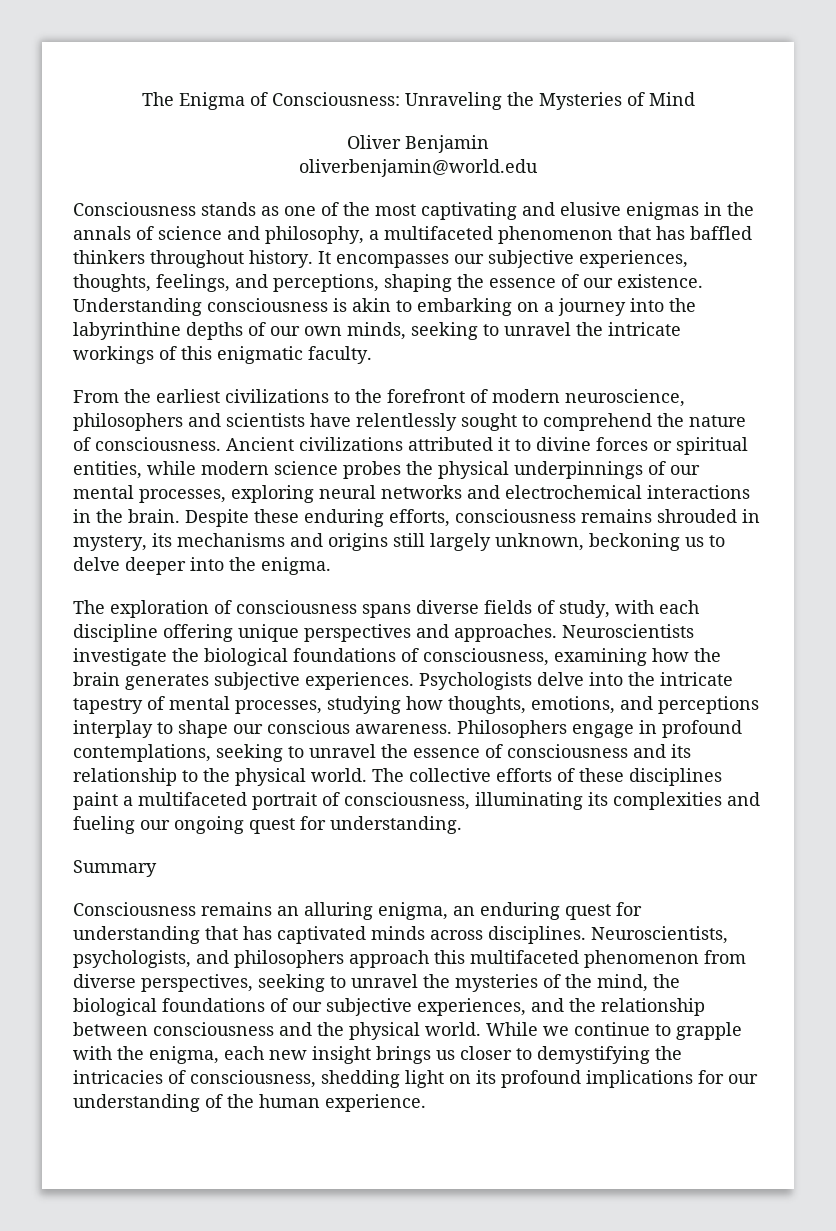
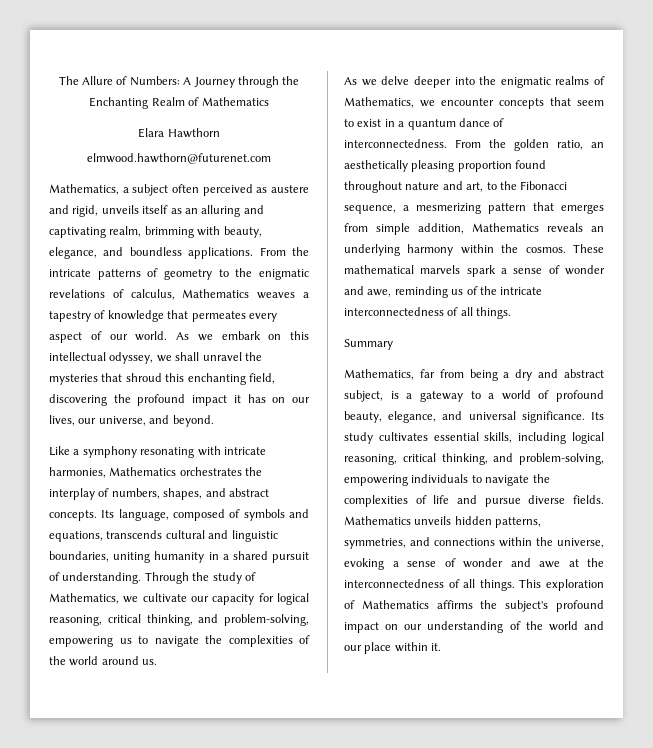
- The Enigma of Consciousness: Unraveling the Mysteries of Mind
- Oliver Benjamin
- oliverbenjamin@world.edu
- Consciousness stands as one of the most captivating and elusive enigmas in the annals of science and philosophy, a multifaceted phenomenon that has baffled thinkers throughout history. It encompasses our subjective experiences, thoughts, feelings, and perceptions, shaping the essence of our existence. Understanding consciousness is akin to embarking on a journey into the labyrinthine depths of our own minds, seeking to unravel the intricate workings of this enigmatic faculty.
- From the earliest civilizations to the forefront of modern neuroscience, philosophers and scientists have relentlessly sought to comprehend the nature of consciousness. Ancient civilizations attributed it to divine forces or spiritual entities, while modern science probes the physical underpinnings of our mental processes, exploring neural networks and electrochemical interactions in the brain. Despite these enduring efforts, consciousness remains shrouded in mystery, its mechanisms and origins still largely unknown, beckoning us to delve deeper into the enigma.
- The exploration of consciousness spans diverse fields of study, with each discipline offering unique perspectives and approaches. Neuroscientists investigate the biological foundations of consciousness, examining how the brain generates subjective experiences. Psychologists delve into the intricate tapestry of mental processes, studying how thoughts, emotions, and perceptions interplay to shape our conscious awareness. Philosophers engage in profound contemplations, seeking to unravel the essence of consciousness and its relationship to the physical world. The collective efforts of these disciplines paint a multifaceted portrait of consciousness, illuminating its complexities and fueling our ongoing quest for understanding.
+ The Allure of Numbers: A Journey through the Enchanting Realm of Mathematics
+ Elara Hawthorn
+ elmwood.hawthorn@futurenet.com
+ Mathematics, a subject often perceived as austere and rigid, unveils itself as an alluring and captivating realm, brimming with beauty, elegance, and boundless applications. From the intricate patterns of geometry to the enigmatic revelations of calculus, Mathematics weaves a tapestry of knowledge that permeates every aspect of our world. As we embark on this intellectual odyssey, we shall unravel the mysteries that shroud this enchanting field, discovering the profound impact it has on our lives, our universe, and beyond.
+ Like a symphony resonating with intricate harmonies, Mathematics orchestrates the interplay of numbers, shapes, and abstract concepts. Its language, composed of symbols and equations, transcends cultural and linguistic boundaries, uniting humanity in a shared pursuit of understanding. Through the study of Mathematics, we cultivate our capacity for logical reasoning, critical thinking, and problem-solving, empowering us to navigate the complexities of the world around us.
+ As we delve deeper into the enigmatic realms of Mathematics, we encounter concepts that seem to exist in a quantum dance of interconnectedness. From the golden ratio, an aesthetically pleasing proportion found throughout nature and art, to the Fibonacci sequence, a mesmerizing pattern that emerges from simple addition, Mathematics reveals an underlying harmony within the cosmos. These mathematical marvels spark a sense of wonder and awe, reminding us of the intricate interconnectedness of all things.
  Summary
- Consciousness remains an alluring enigma, an enduring quest for understanding that has captivated minds across disciplines. Neuroscientists, psychologists, and philosophers approach this multifaceted phenomenon from diverse perspectives, seeking to unravel the mysteries of the mind, the biological foundations of our subjective experiences, and the relationship between consciousness and the physical world. While we continue to grapple with the enigma, each new insight brings us closer to demystifying the intricacies of consciousness, shedding light on its profound implications for our understanding of the human experience.
+ Mathematics, far from being a dry and abstract subject, is a gateway to a world of profound beauty, elegance, and universal significance. Its study cultivates essential skills, including logical reasoning, critical thinking, and problem-solving, empowering individuals to navigate the complexities of life and pursue diverse fields. Mathematics unveils hidden patterns, symmetries, and connections within the universe, evoking a sense of wonder and awe at the interconnectedness of all things. This exploration of Mathematics affirms the subject's profound impact on our understanding of the world and our place within it.

